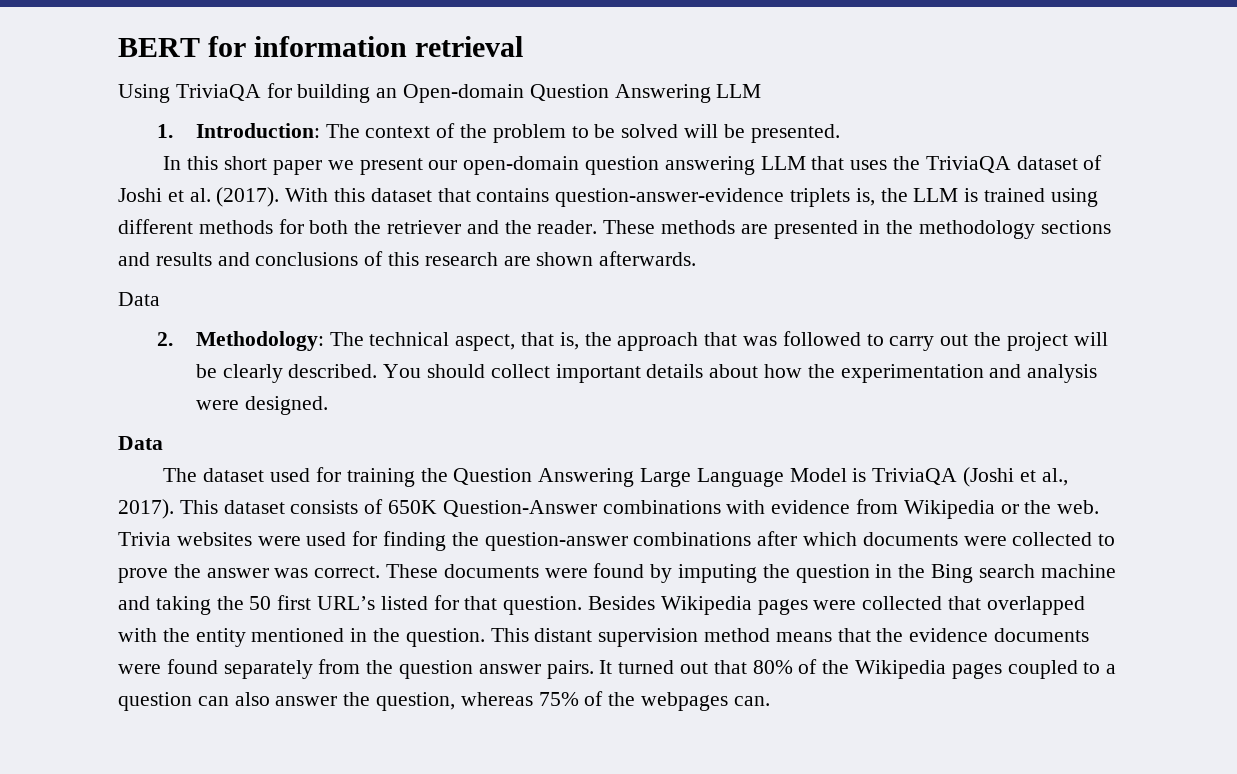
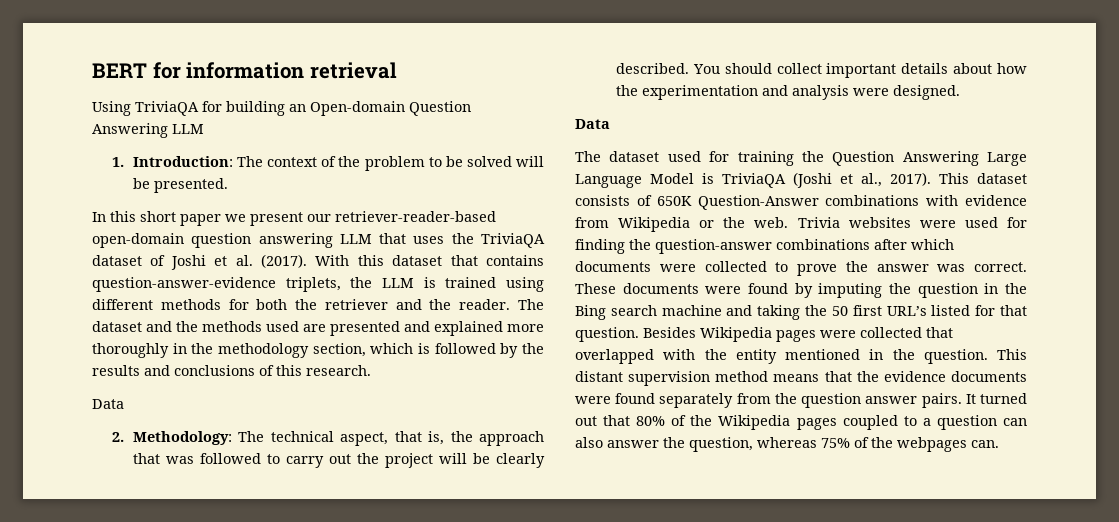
- In this short paper we present our open-domain question answering LLM that uses the TriviaQA dataset of Joshi et al. (2017).
+ In this short paper we present our retriever-reader-based open-domain question answering LLM that uses the TriviaQA dataset of Joshi et al. (2017).
- With this dataset that contains question-answer-evidence triplets is, the LLM is trained using different methods for both the retriever and the reader.
+ With this dataset that contains question-answer-evidence triplets, the LLM is trained using different methods for both the retriever and the reader.
- These methods are presented in the methodology sections and results and conclusions of this research are shown afterwards.
+ The dataset and the methods used are presented and explained more thoroughly in the methodology section, which is followed by the results and conclusions of this research.

